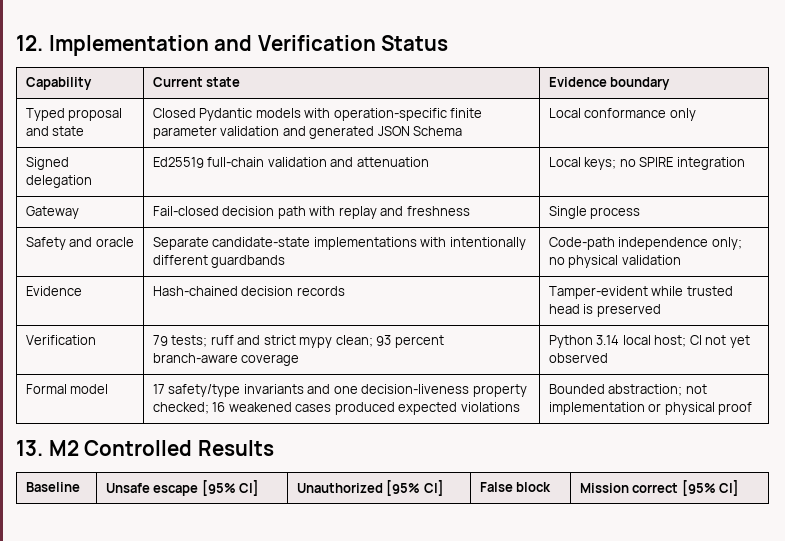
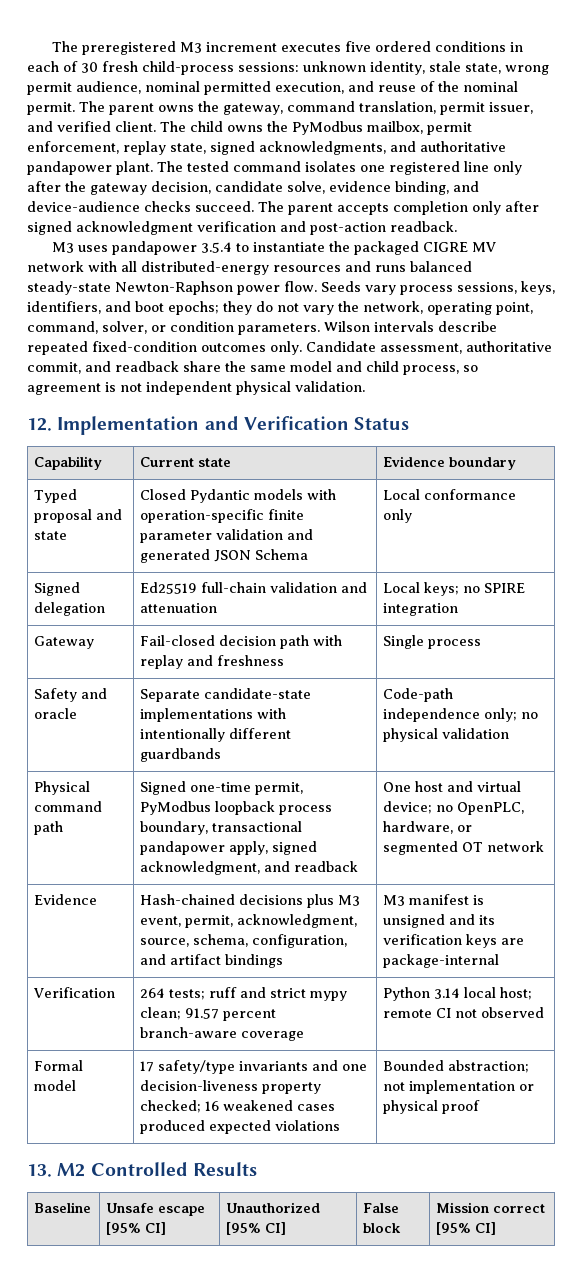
+ The preregistered M3 increment executes five ordered conditions in each of 30 fresh child-process sessions: unknown identity, stale state, wrong permit audience, nominal permitted execution, and reuse of the nominal permit. The parent owns the gateway, command translation, permit issuer, and verified client. The child owns the PyModbus mailbox, permit enforcement, replay state, signed acknowledgments, and authoritative pandapower plant. The tested command isolates one registered line only after the gateway decision, candidate solve, evidence binding, and device-audience checks succeed. The parent accepts completion only after signed acknowledgment verification and post-action readback.
+ M3 uses pandapower 3.5.4 to instantiate the packaged CIGRE MV network with all distributed-energy resources and runs balanced steady-state Newton-Raphson power flow. Seeds vary process sessions, keys, identifiers, and boot epochs; they do not vary the network, operating point, command, solver, or condition parameters. Wilson intervals describe repeated fixed-condition outcomes only. Candidate assessment, authoritative commit, and readback share the same model and child process, so agreement is not independent physical validation.
- Evidence | Hash-chained decision records | Tamper-evident while trusted head is preserved
+ Physical command path | Signed one-time permit, PyModbus loopback process boundary, transactional pandapower apply, signed acknowledgment, and readback | One host and virtual device; no OpenPLC, hardware, or segmented OT network
+ Evidence | Hash-chained decisions plus M3 event, permit, acknowledgment, source, schema, configuration, and artifact bindings | M3 manifest is unsigned and its verification keys are package-internal
- Verification | 79 tests; ruff and strict mypy clean; 93 percent branch-aware coverage | Python 3.14 local host; CI not yet observed
+ Verification | 264 tests; ruff and strict mypy clean; 91.57 percent branch-aware coverage | Python 3.14 local host; remote CI not observed

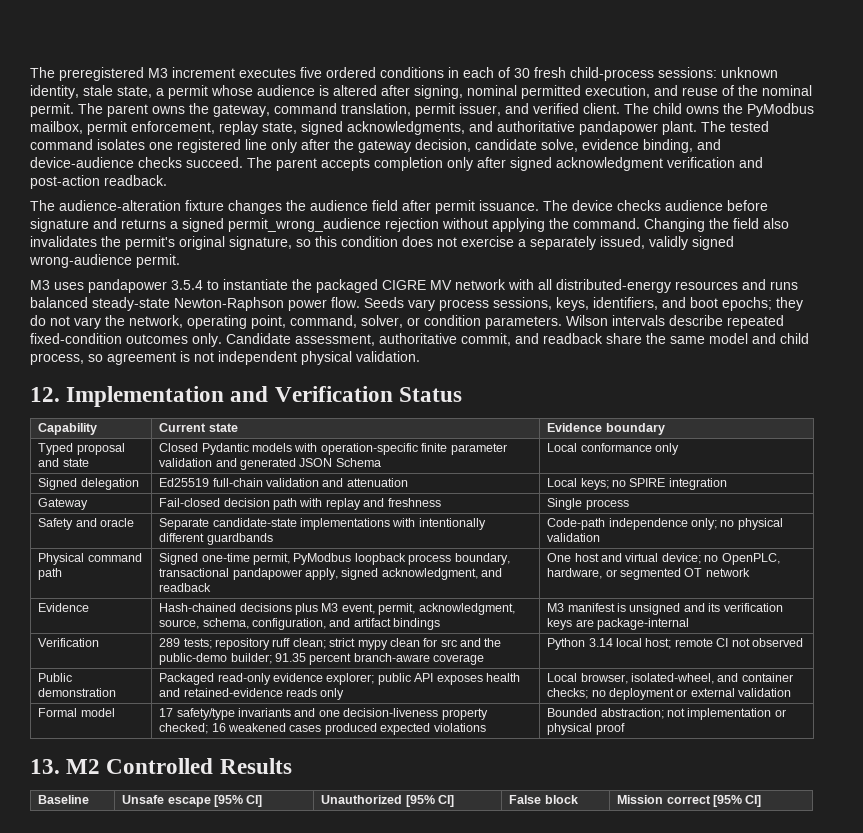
- The preregistered M3 increment executes five ordered conditions in each of 30 fresh child-process sessions: unknown identity, stale state, wrong permit audience, nominal permitted execution, and reuse of the nominal permit.
+ The preregistered M3 increment executes five ordered conditions in each of 30 fresh child-process sessions: unknown identity, stale state, a permit whose audience is altered after signing, nominal permitted execution, and reuse of the nominal permit.
+ The audience-alteration fixture changes the audience field after permit issuance. The device checks audience before signature and returns a signed permit_wrong_audience rejection without applying the command. Changing the field also invalidates the permit's original signature, so this condition does not exercise a separately issued, validly signed wrong-audience permit.
- Verification | 264 tests; ruff and strict mypy clean; 91.57 percent branch-aware coverage | Python 3.14 local host; remote CI not observed
+ Verification | 289 tests; repository ruff clean; strict mypy clean for src and the public-demo builder; 91.35 percent branch-aware coverage | Python 3.14 local host; remote CI not observed
+ Public demonstration | Packaged read-only evidence explorer; public API exposes health and retained-evidence reads only | Local browser, isolated-wheel, and container checks; no deployment or external validation

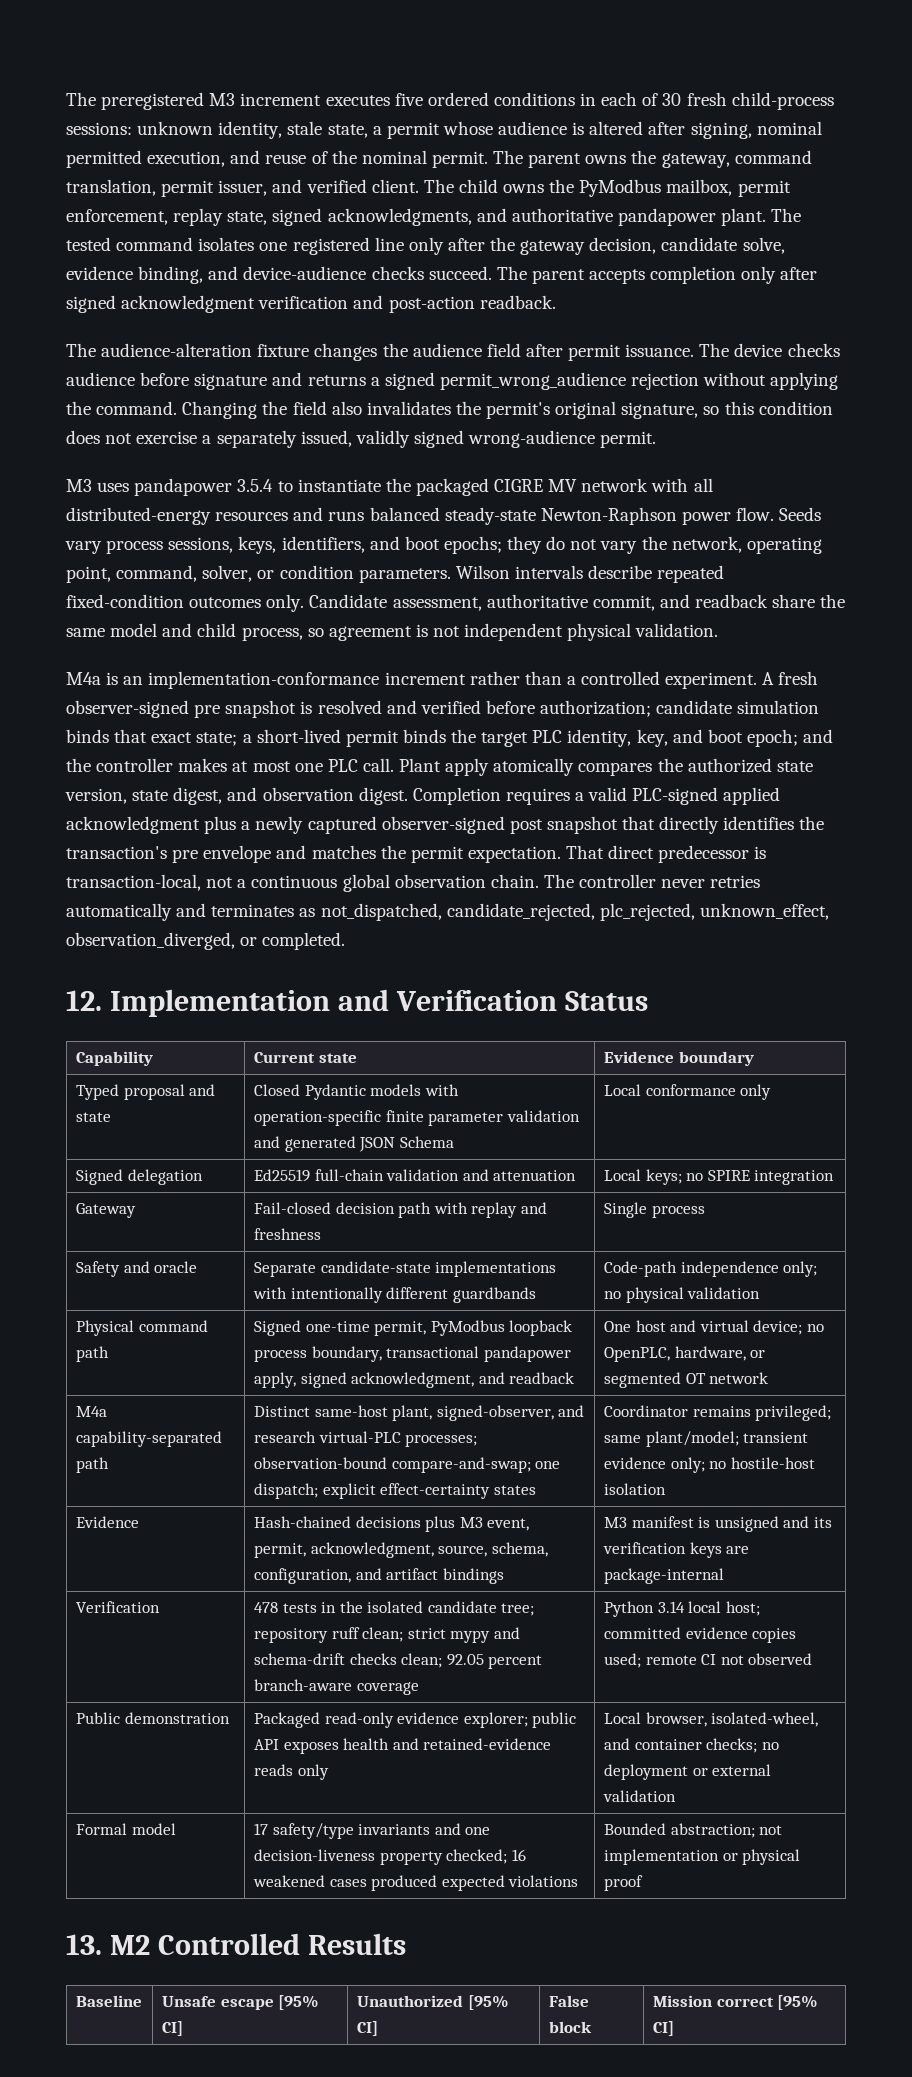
+ M4a is an implementation-conformance increment rather than a controlled experiment. A fresh observer-signed pre snapshot is resolved and verified before authorization; candidate simulation binds that exact state; a short-lived permit binds the target PLC identity, key, and boot epoch; and the controller makes at most one PLC call. Plant apply atomically compares the authorized state version, state digest, and observation digest. Completion requires a valid PLC-signed applied acknowledgment plus a newly captured observer-signed post snapshot that directly identifies the transaction's pre envelope and matches the permit expectation. That direct predecessor is transaction-local, not a continuous global observation chain. The controller never retries automatically and terminates as not_dispatched, candidate_rejected, plc_rejected, unknown_effect, observation_diverged, or completed.
+ M4a capability-separated path | Distinct same-host plant, signed-observer, and research virtual-PLC processes; observation-bound compare-and-swap; one dispatch; explicit effect-certainty states | Coordinator remains privileged; same plant/model; transient evidence only; no hostile-host isolation
- Verification | 289 tests; repository ruff clean; strict mypy clean for src and the public-demo builder; 91.35 percent branch-aware coverage | Python 3.14 local host; remote CI not observed
+ Verification | 478 tests in the isolated candidate tree; repository ruff clean; strict mypy and schema-drift checks clean; 92.05 percent branch-aware coverage | Python 3.14 local host; committed evidence copies used; remote CI not observed

